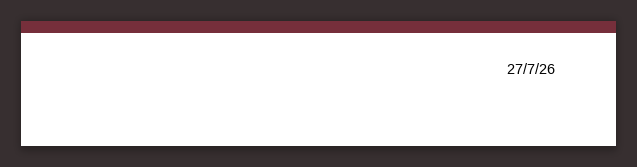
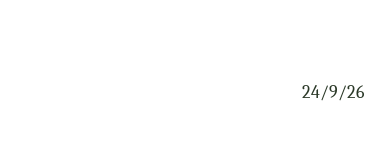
- 27/7/26
+ 24/9/26

